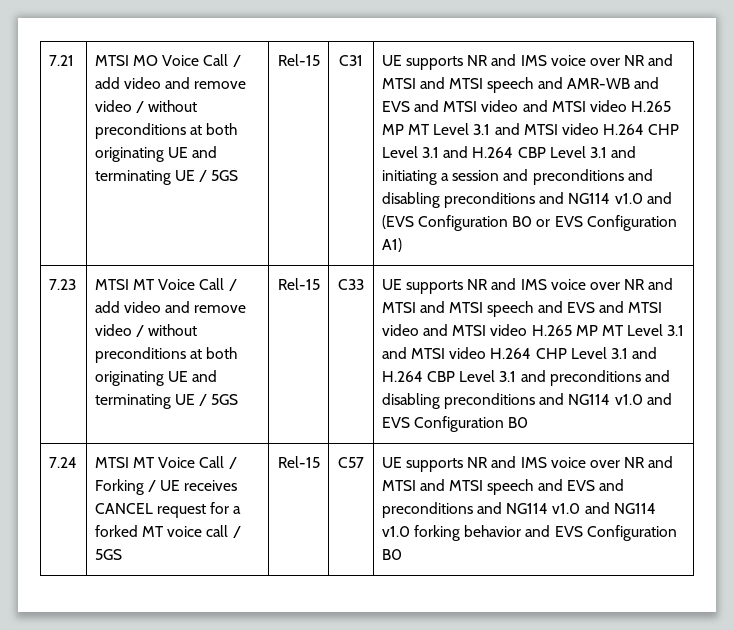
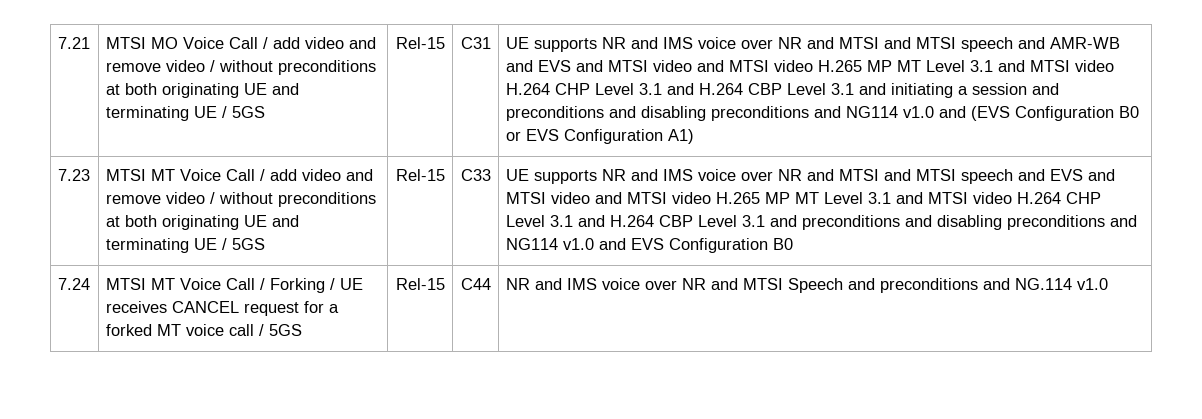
- C57 | UE supports NR and IMS voice over NR and MTSI and MTSI speech and EVS and preconditions and NG114 v1.0 and NG114 v1.0 forking behavior and EVS Configuration B0
+ C44 | NR and IMS voice over NR and MTSI Speech and preconditions and NG.114 v1.0

